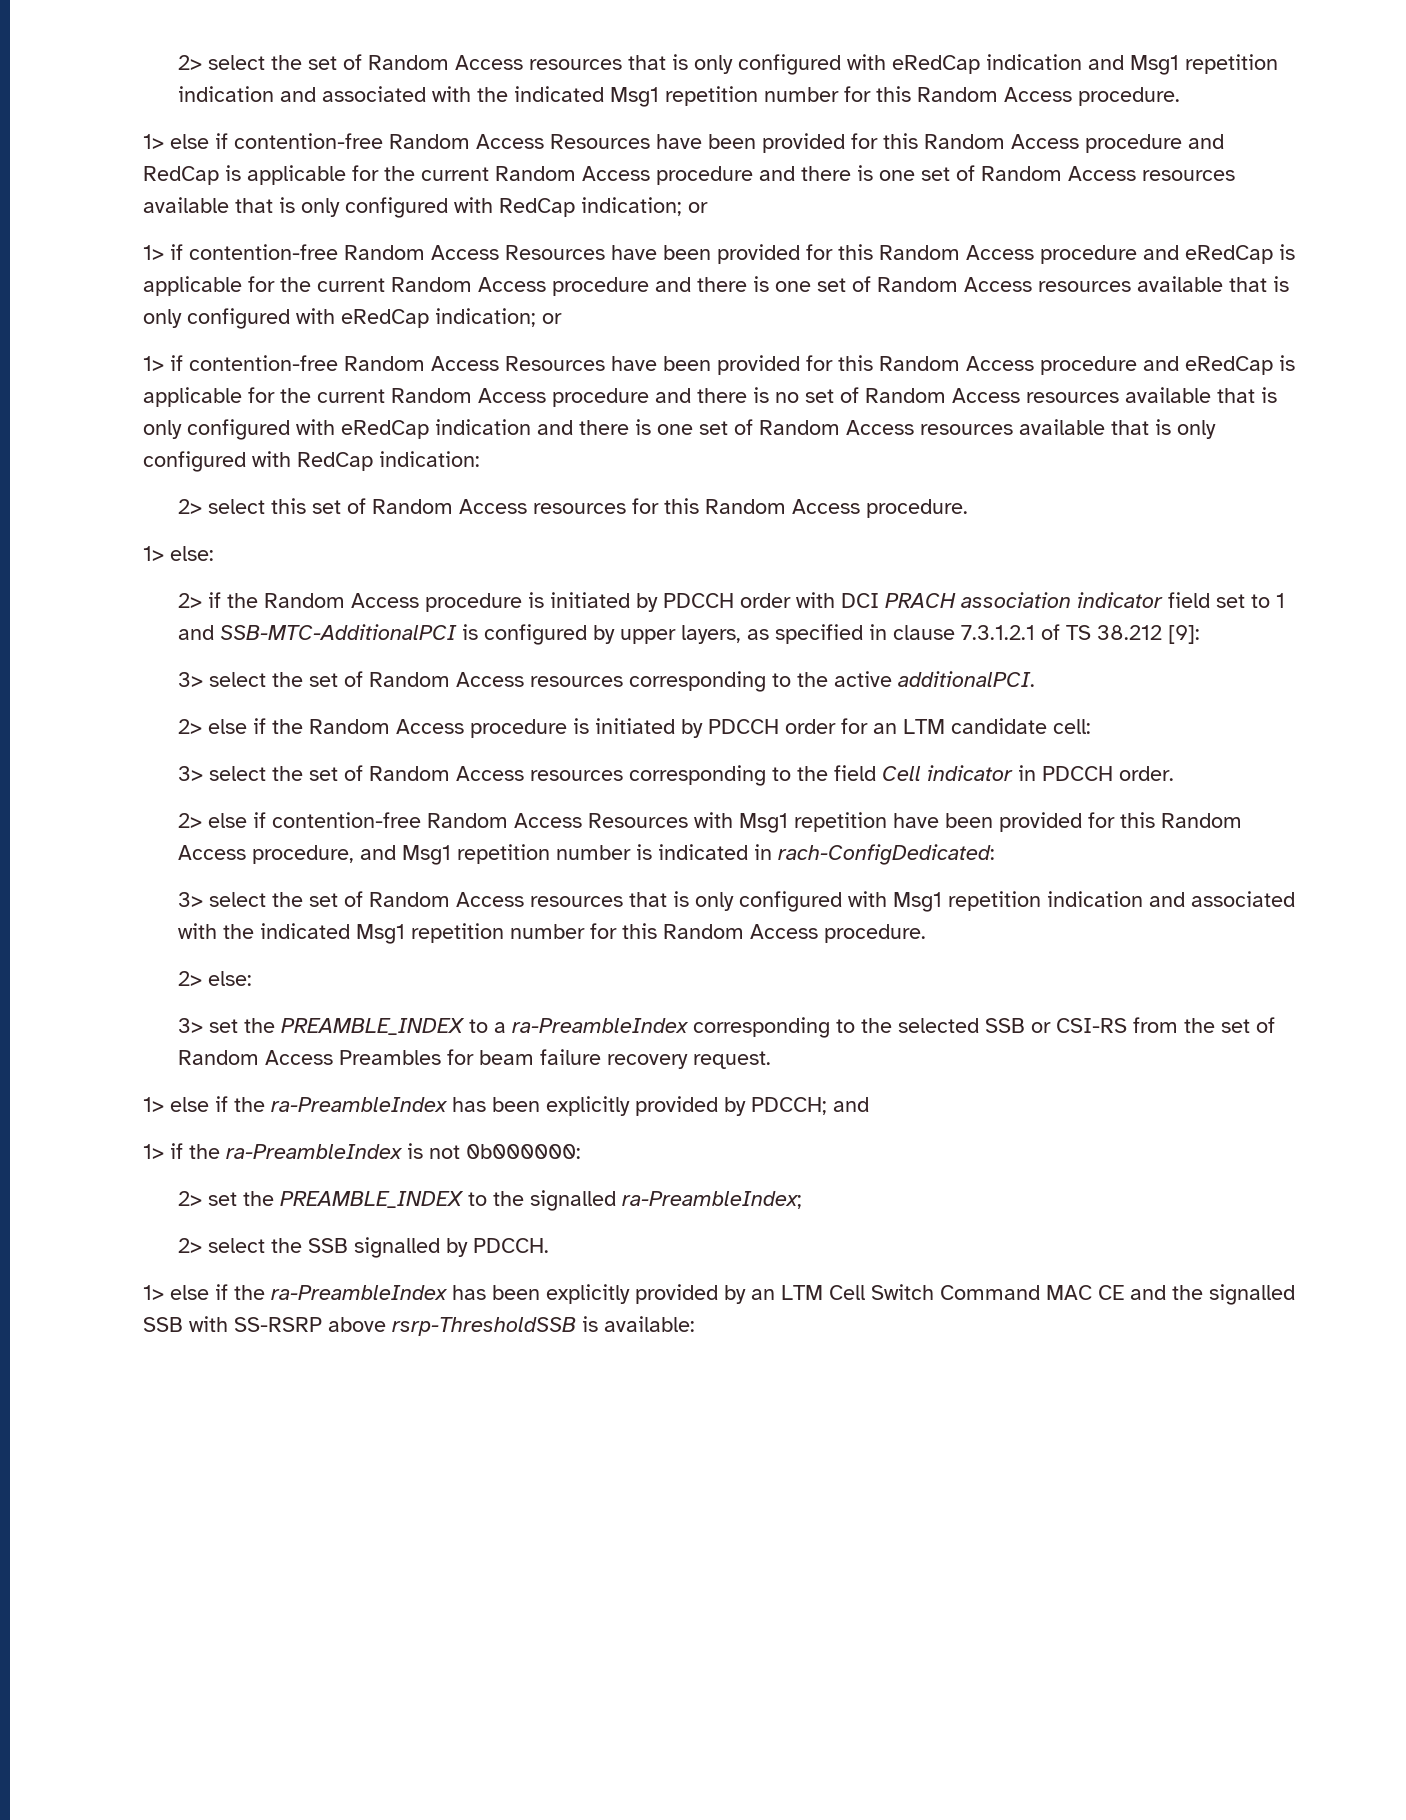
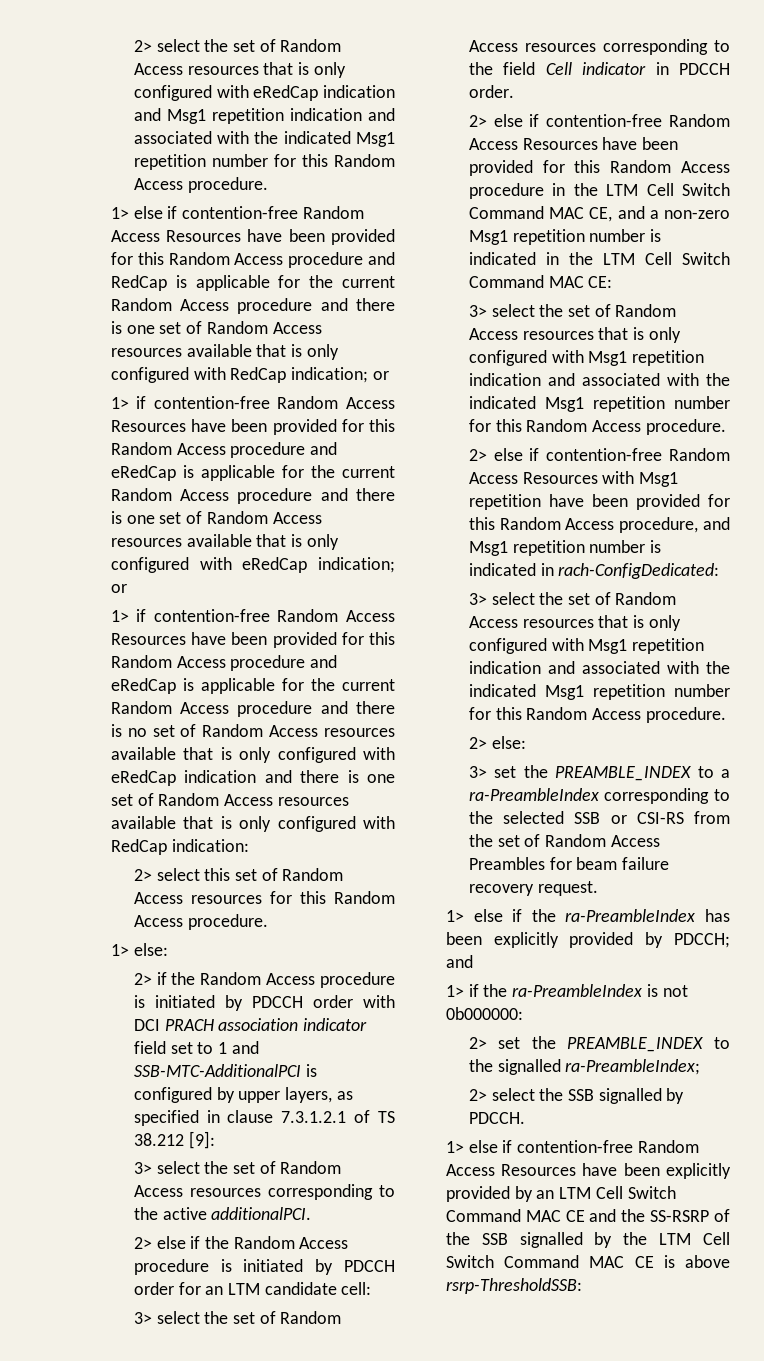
+ 2> else if contention-free Random Access Resources have been provided for this Random Access procedure in the LTM Cell Switch Command MAC CE, and a non-zero Msg1 repetition number is indicated in the LTM Cell Switch Command MAC CE:
+ 3> select the set of Random Access resources that is only configured with Msg1 repetition indication and associated with the indicated Msg1 repetition number for this Random Access procedure.
- 1> else if the ra-PreambleIndex has been explicitly provided by an LTM Cell Switch Command MAC CE and the signalled SSB with SS-RSRP above rsrp-ThresholdSSB is available:
+ 1> else if contention-free Random Access Resources have been explicitly provided by an LTM Cell Switch Command MAC CE and the SS-RSRP of the SSB signalled by the LTM Cell Switch Command MAC CE is above rsrp-ThresholdSSB:

